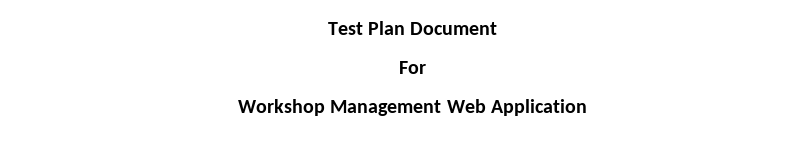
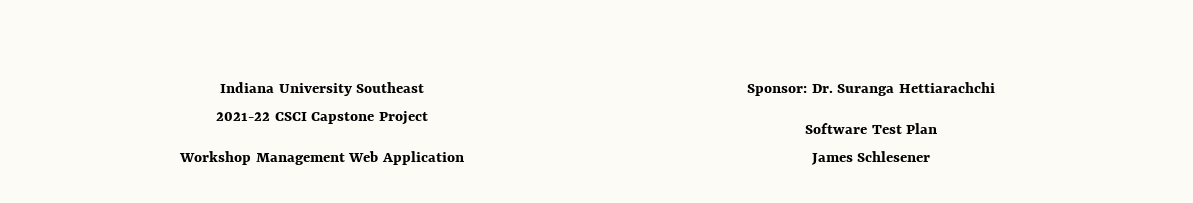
- Test Plan Document
- For
+ Indiana University Southeast
+ 2021-22 CSCI Capstone Project
  Workshop Management Web Application
+ Sponsor: Dr. Suranga Hettiarachchi
+ Software Test Plan
+ James Schlesener

